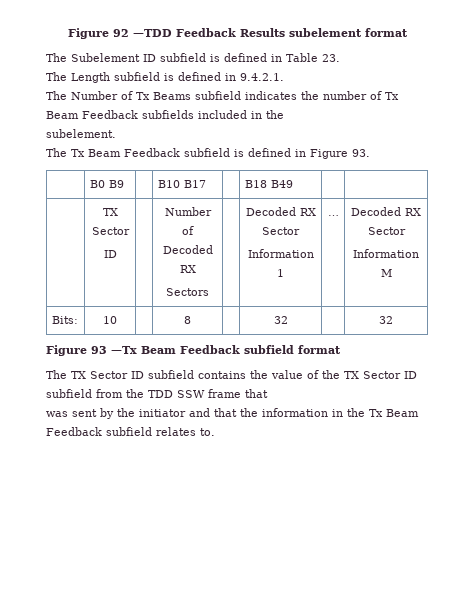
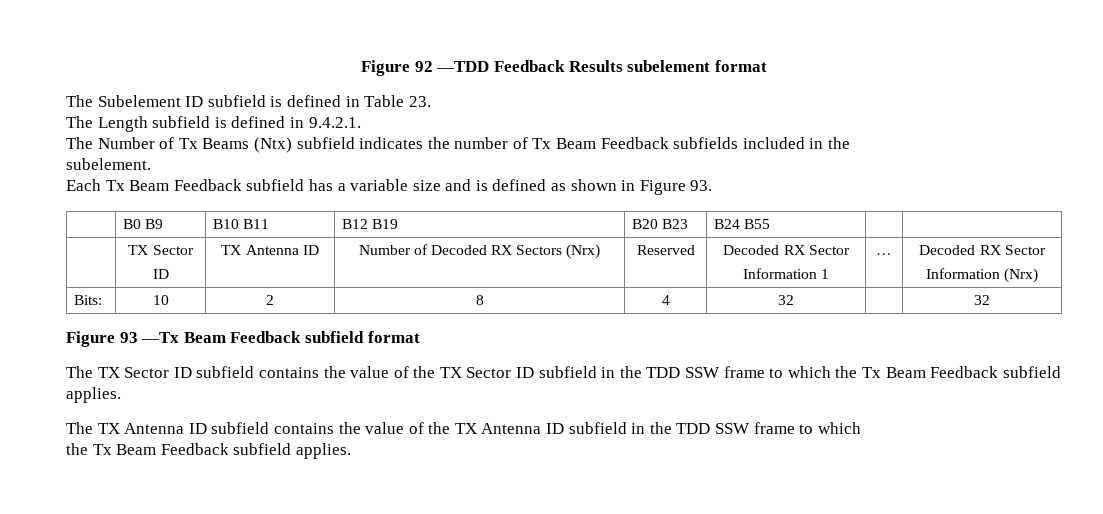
- The Number of Tx Beams subfield indicates the number of Tx Beam Feedback subfields included in the
+ The Number of Tx Beams (Ntx) subfield indicates the number of Tx Beam Feedback subfields included in the
- The Tx Beam Feedback subfield is defined in Figure 93.
+ Each Tx Beam Feedback subfield has a variable size and is defined as shown in Figure 93.
- | B0 B9 | | B10 B17 | | B18 B49 | |
+ | B0 B9 | B10 B11 | B12 B19 | B20 B23 | B24 B55 | |
  | TX Sector
- ID | | Number of Decoded RX
- Sectors | | Decoded RX Sector
+ ID | TX Antenna ID | Number of Decoded RX Sectors (Nrx) | Reserved | Decoded RX Sector
  Information 1 | … | Decoded RX Sector
- Information M
+ Information (Nrx)
- Bits: | 10 | | 8 | | 32 | | 32
+ Bits: | 10 | 2 | 8 | 4 | 32 | | 32
- The TX Sector ID subfield contains the value of the TX Sector ID subfield from the TDD SSW frame that
- was sent by the initiator and that the information in the Tx Beam Feedback subfield relates to.
+ The TX Sector ID subfield contains the value of the TX Sector ID subfield in the TDD SSW frame to which the Tx Beam Feedback subfield applies.
+ The TX Antenna ID subfield contains the value of the TX Antenna ID subfield in the TDD SSW frame to which
+ the Tx Beam Feedback subfield applies.

